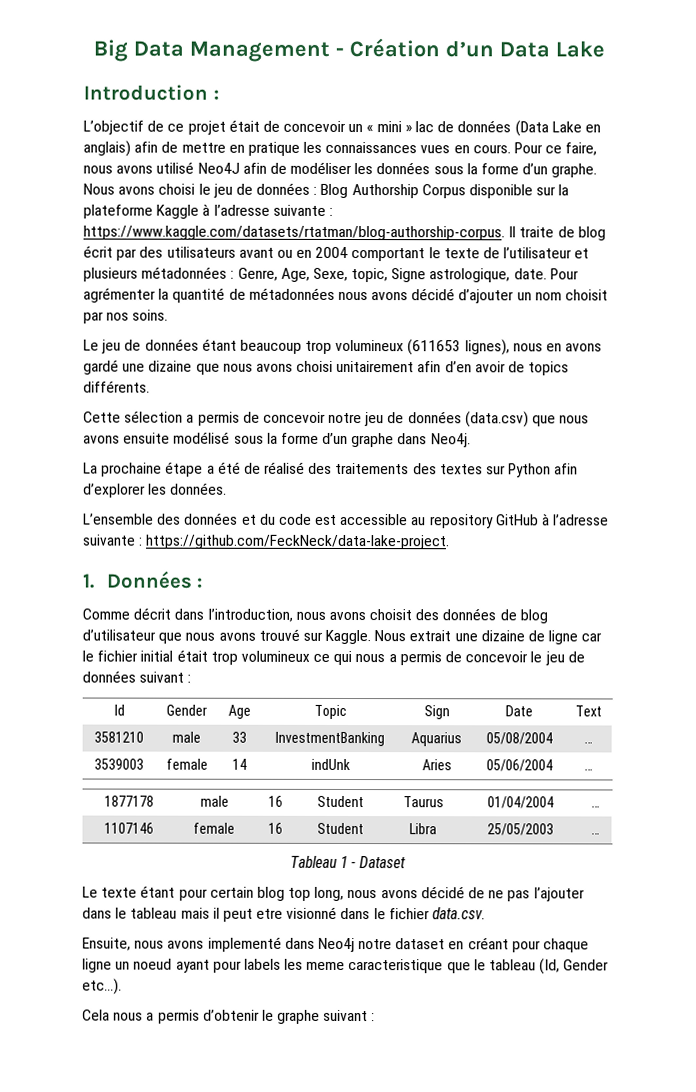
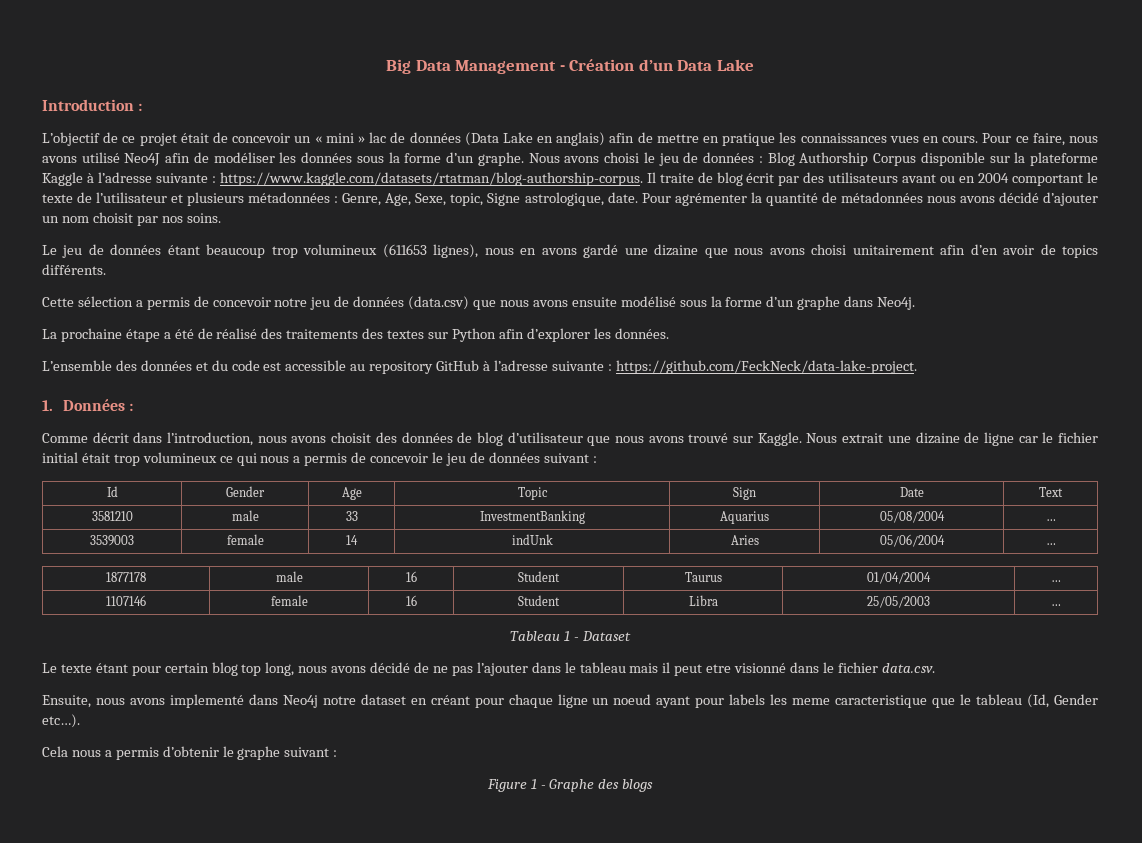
+ Figure 1 - Graphe des blogs

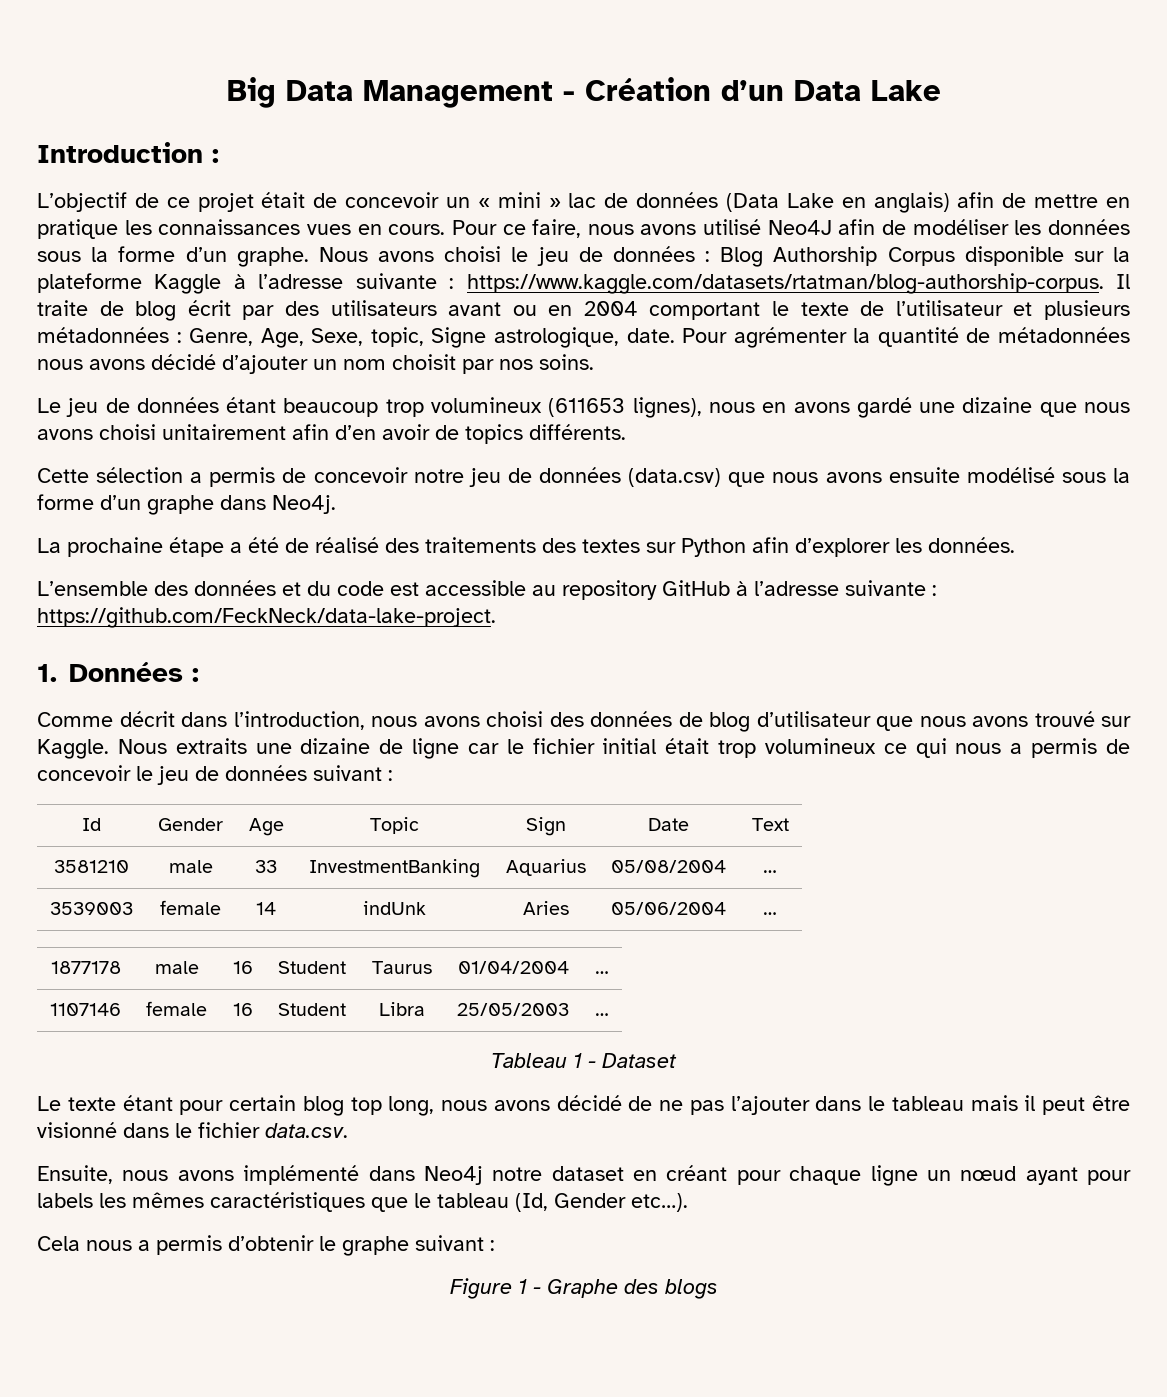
- Comme décrit dans l’introduction, nous avons choisit des données de blog d’utilisateur que nous avons trouvé sur Kaggle.
+ Comme décrit dans l’introduction, nous avons choisi des données de blog d’utilisateur que nous avons trouvé sur Kaggle.
- Nous extrait une dizaine de ligne car le fichier initial était trop volumineux ce qui nous a permis de concevoir le jeu de données suivant :
+ Nous extraits une dizaine de ligne car le fichier initial était trop volumineux ce qui nous a permis de concevoir le jeu de données suivant :
- Le texte étant pour certain blog top long, nous avons décidé de ne pas l’ajouter dans le tableau mais il peut etre visionné dans le fichier data.csv.
+ Le texte étant pour certain blog top long, nous avons décidé de ne pas l’ajouter dans le tableau mais il peut être visionné dans le fichier data.csv.
- Ensuite, nous avons implementé dans Neo4j notre dataset en créant pour chaque ligne un noeud ayant pour labels les meme caracteristique que le tableau (Id, Gender etc…).
+ Ensuite, nous avons implémenté dans Neo4j notre dataset en créant pour chaque ligne un nœud ayant pour labels les mêmes caractéristiques que le tableau (Id, Gender etc…).

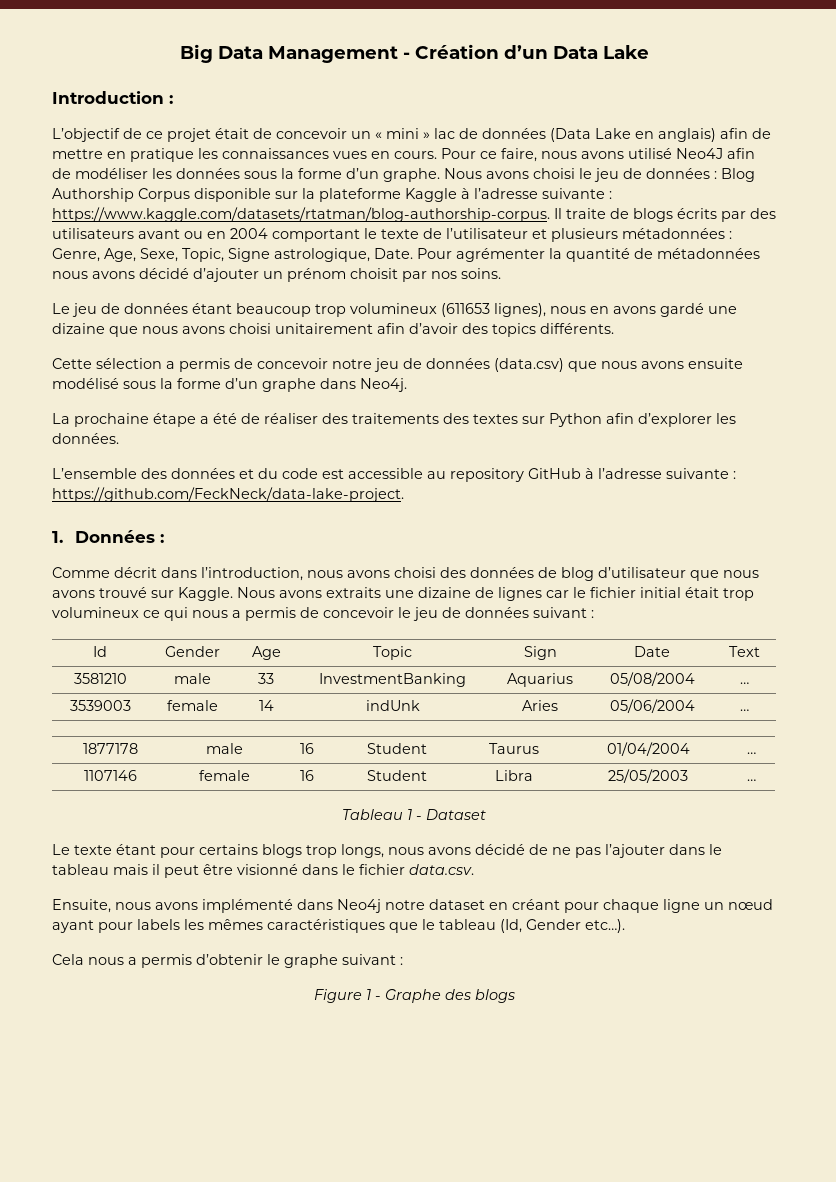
- Nous avons choisi le jeu de données : Blog Authorship Corpus disponible sur la plateforme Kaggle à l’adresse suivante : https://www.kaggle.com/datasets/rtatman/blog-authorship-corpus. Il traite de blog écrit par des utilisateurs avant ou en 2004 comportant le texte de l’utilisateur et plusieurs métadonnées : Genre, Age, Sexe, topic, Signe astrologique, date.
+ Nous avons choisi le jeu de données : Blog Authorship Corpus disponible sur la plateforme Kaggle à l’adresse suivante : https://www.kaggle.com/datasets/rtatman/blog-authorship-corpus. Il traite de blogs écrits par des utilisateurs avant ou en 2004 comportant le texte de l’utilisateur et plusieurs métadonnées : Genre, Age, Sexe, Topic, Signe astrologique, Date.
- Pour agrémenter la quantité de métadonnées nous avons décidé d’ajouter un nom choisit par nos soins.
+ Pour agrémenter la quantité de métadonnées nous avons décidé d’ajouter un prénom choisit par nos soins.
- Le jeu de données étant beaucoup trop volumineux (611653 lignes), nous en avons gardé une dizaine que nous avons choisi unitairement afin d’en avoir de topics différents.
+ Le jeu de données étant beaucoup trop volumineux (611653 lignes), nous en avons gardé une dizaine que nous avons choisi unitairement afin d’avoir des topics différents.
- La prochaine étape a été de réalisé des traitements des textes sur Python afin d’explorer les données.
+ La prochaine étape a été de réaliser des traitements des textes sur Python afin d’explorer les données.
- Nous extraits une dizaine de ligne car le fichier initial était trop volumineux ce qui nous a permis de concevoir le jeu de données suivant :
+ Nous avons extraits une dizaine de lignes car le fichier initial était trop volumineux ce qui nous a permis de concevoir le jeu de données suivant :
- Le texte étant pour certain blog top long, nous avons décidé de ne pas l’ajouter dans le tableau mais il peut être visionné dans le fichier data.csv.
+ Le texte étant pour certains blogs trop longs, nous avons décidé de ne pas l’ajouter dans le tableau mais il peut être visionné dans le fichier data.csv.

